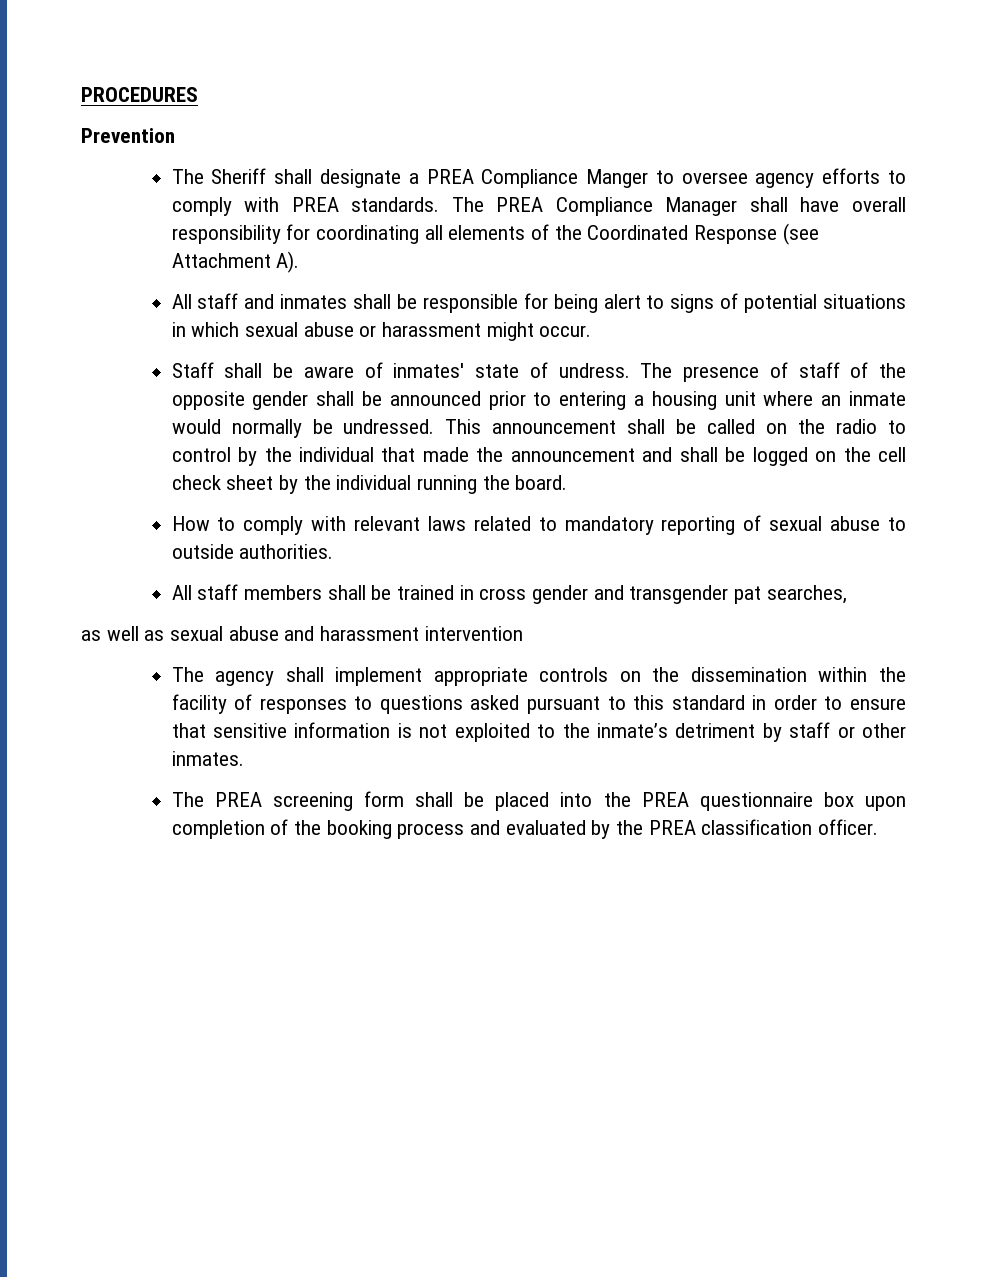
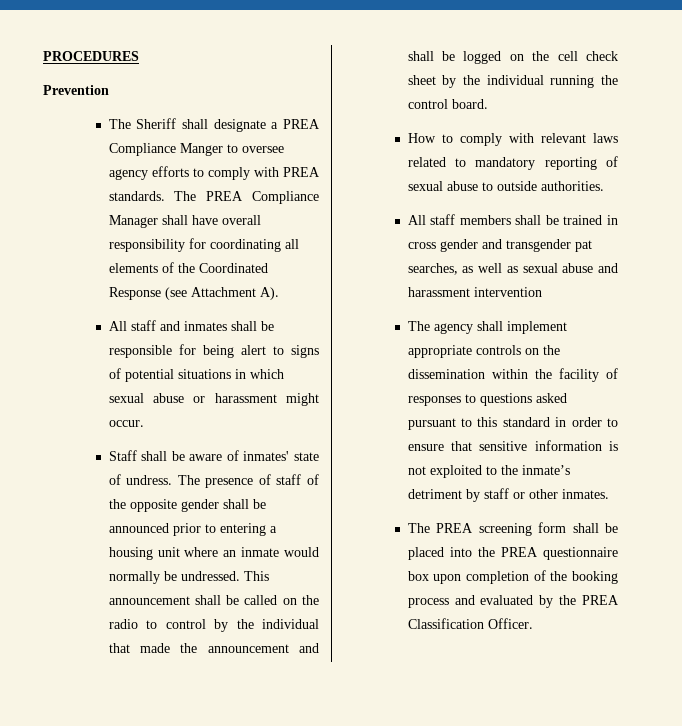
- This announcement shall be called on the radio to control by the individual that made the announcement and shall be logged on the cell check sheet by the individual running the board.
+ This announcement shall be called on the radio to control by the individual that made the announcement and shall be logged on the cell check sheet by the individual running the control board.
- All staff members shall be trained in cross gender and transgender pat searches,
- as well as sexual abuse and harassment intervention
+ All staff members shall be trained in cross gender and transgender pat searches, as well as sexual abuse and harassment intervention
- The PREA screening form shall be placed into the PREA questionnaire box upon completion of the booking process and evaluated by the PREA classification officer.
+ The PREA screening form shall be placed into the PREA questionnaire box upon completion of the booking process and evaluated by the PREA Classification Officer.

